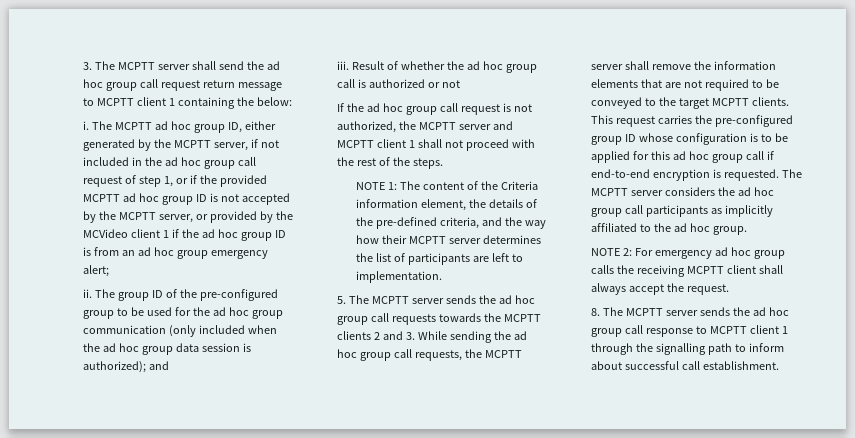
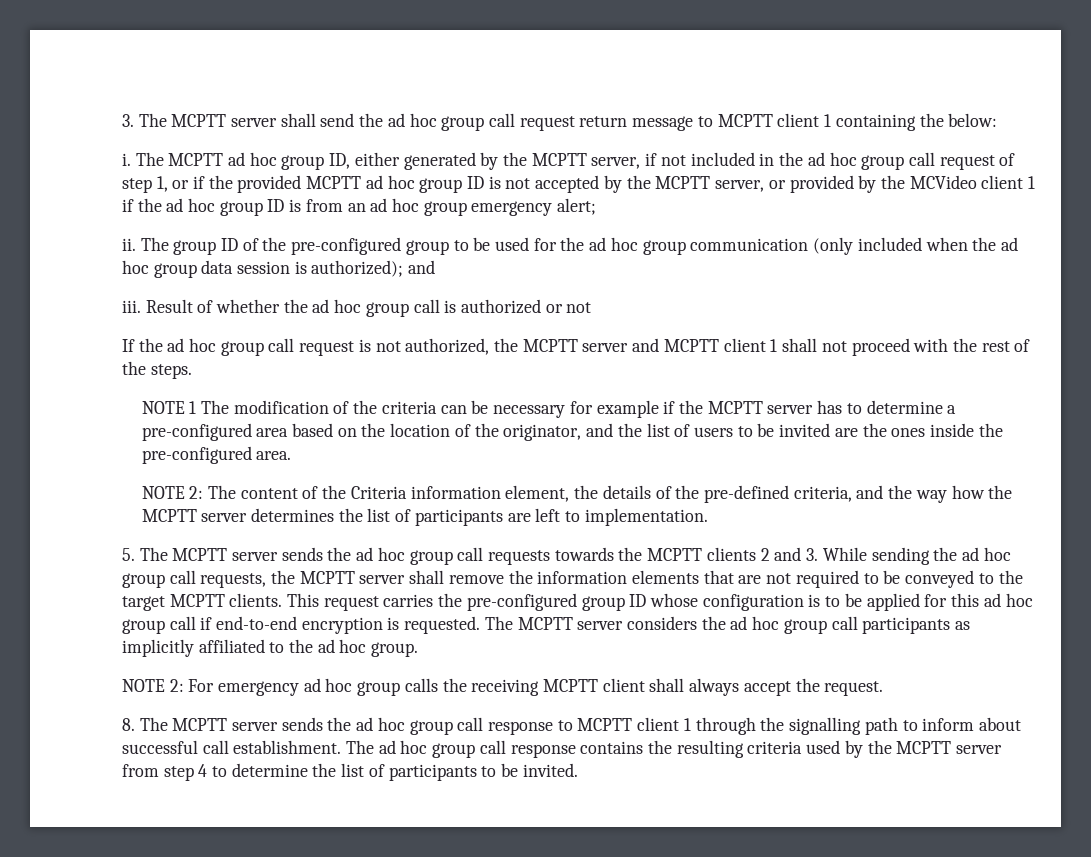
- NOTE 1: The content of the Criteria information element, the details of the pre-defined criteria, and the way how their MCPTT server determines the list of participants are left to implementation.
+ NOTE 1 The modification of the criteria can be necessary for example if the MCPTT server has to determine a pre-configured area based on the location of the originator, and the list of users to be invited are the ones inside the pre-configured area.
+ NOTE 2: The content of the Criteria information element, the details of the pre-defined criteria, and the way how the MCPTT server determines the list of participants are left to implementation.
+ The ad hoc group call response contains the resulting criteria used by the MCPTT server from step 4 to determine the list of participants to be invited.

